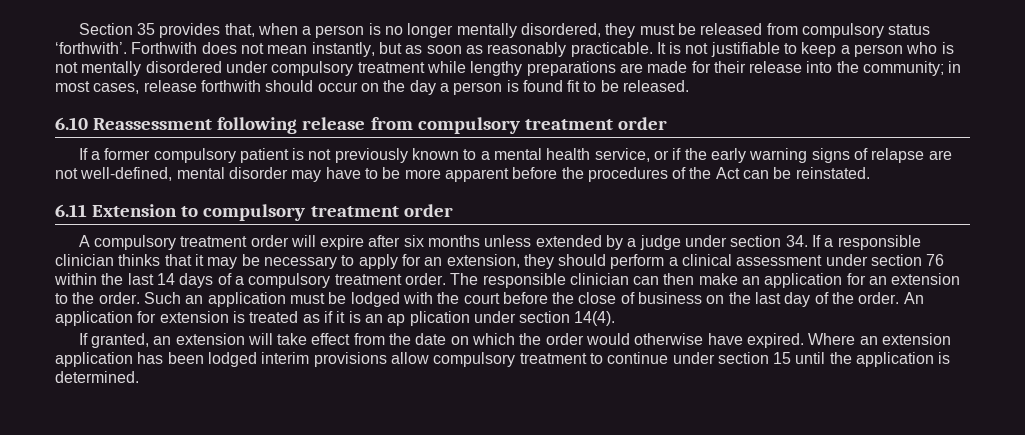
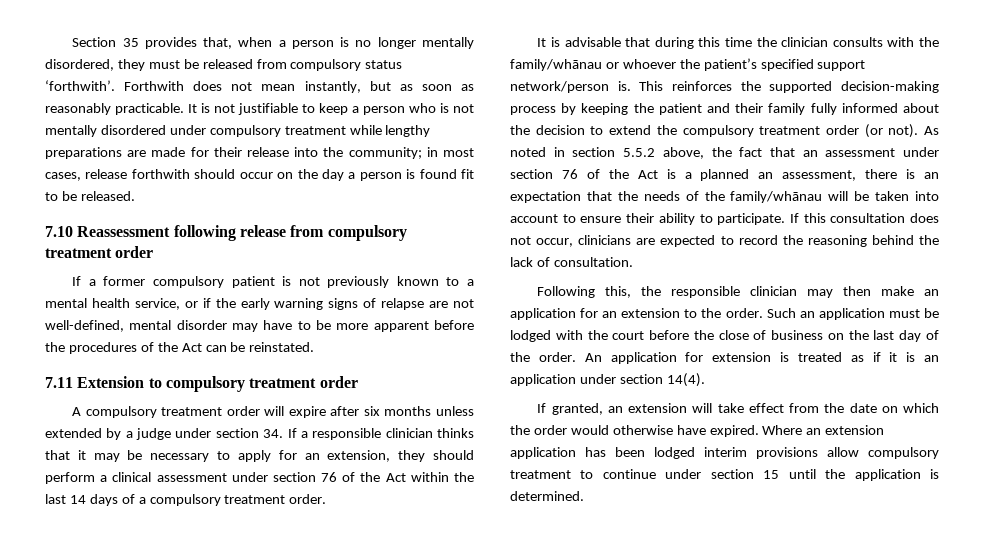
- 6.10 Reassessment following release from compulsory treatment order
+ 7.10 Reassessment following release from compulsory treatment order
- 6.11 Extension to compulsory treatment order
+ 7.11 Extension to compulsory treatment order
- A compulsory treatment order will expire after six months unless extended by a judge under section 34. If a responsible clinician thinks that it may be necessary to apply for an extension, they should perform a clinical assessment under section 76 within the last 14 days of a compulsory treatment order. The responsible clinician can then make an application for an extension to the order.
+ A compulsory treatment order will expire after six months unless extended by a judge under section 34. If a responsible clinician thinks that it may be necessary to apply for an extension, they should perform a clinical assessment under section 76 of the Act within the last 14 days of a compulsory treatment order.
+ It is advisable that during this time the clinician consults with the family/whānau or whoever the patient’s specified support network/person is. This reinforces the supported decision-making process by keeping the patient and their family fully informed about the decision to extend the compulsory treatment order (or not). As noted in section 5.5.2 above, the fact that an assessment under section 76 of the Act is a planned an assessment, there is an expectation that the needs of the family/whānau will be taken into account to ensure their ability to participate. If this consultation does not occur, clinicians are expected to record the reasoning behind the lack of consultation.
+ Following this, the responsible clinician may then make an application for an extension to the order.
- An application for extension is treated as if it is an ap plication under section 14(4).
+ An application for extension is treated as if it is an application under section 14(4).

